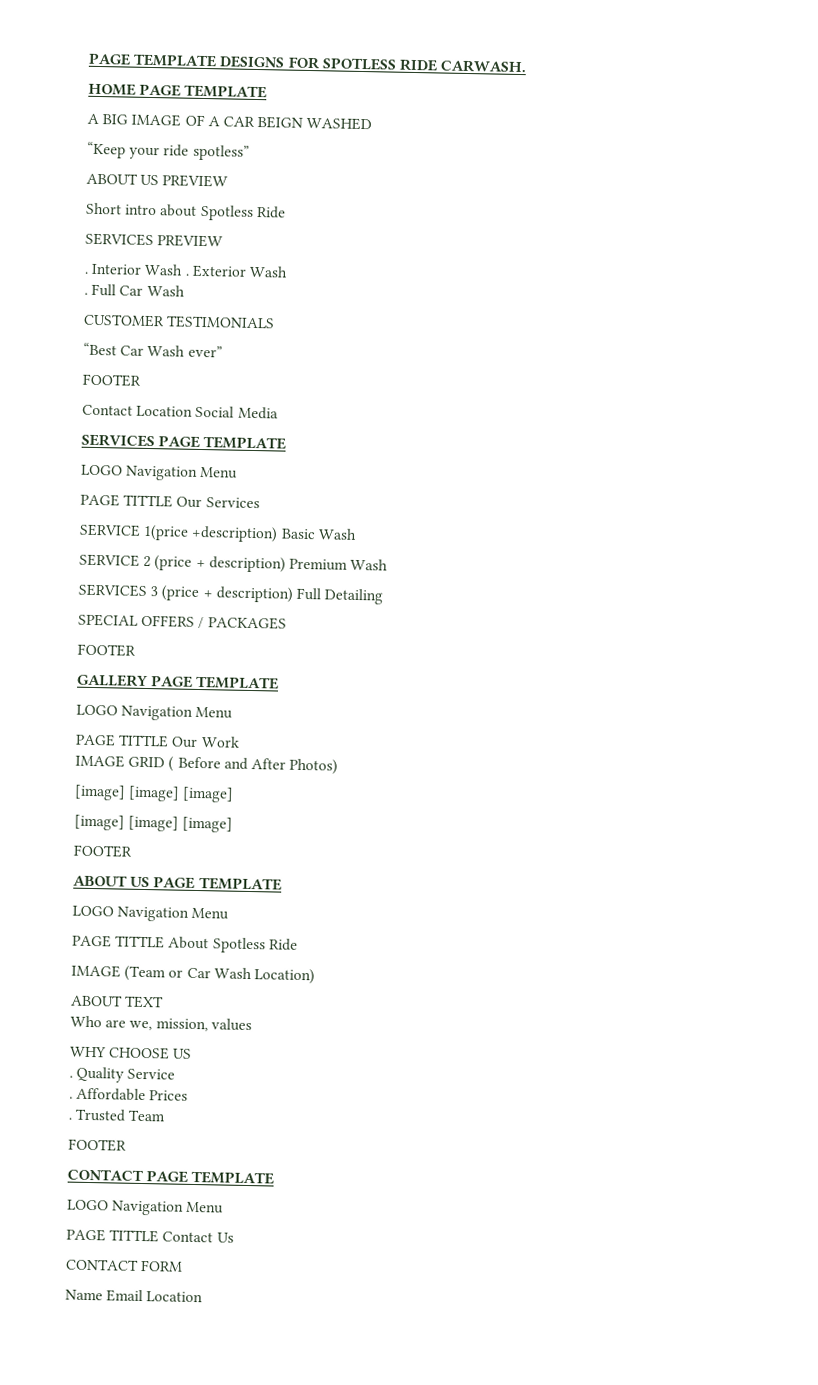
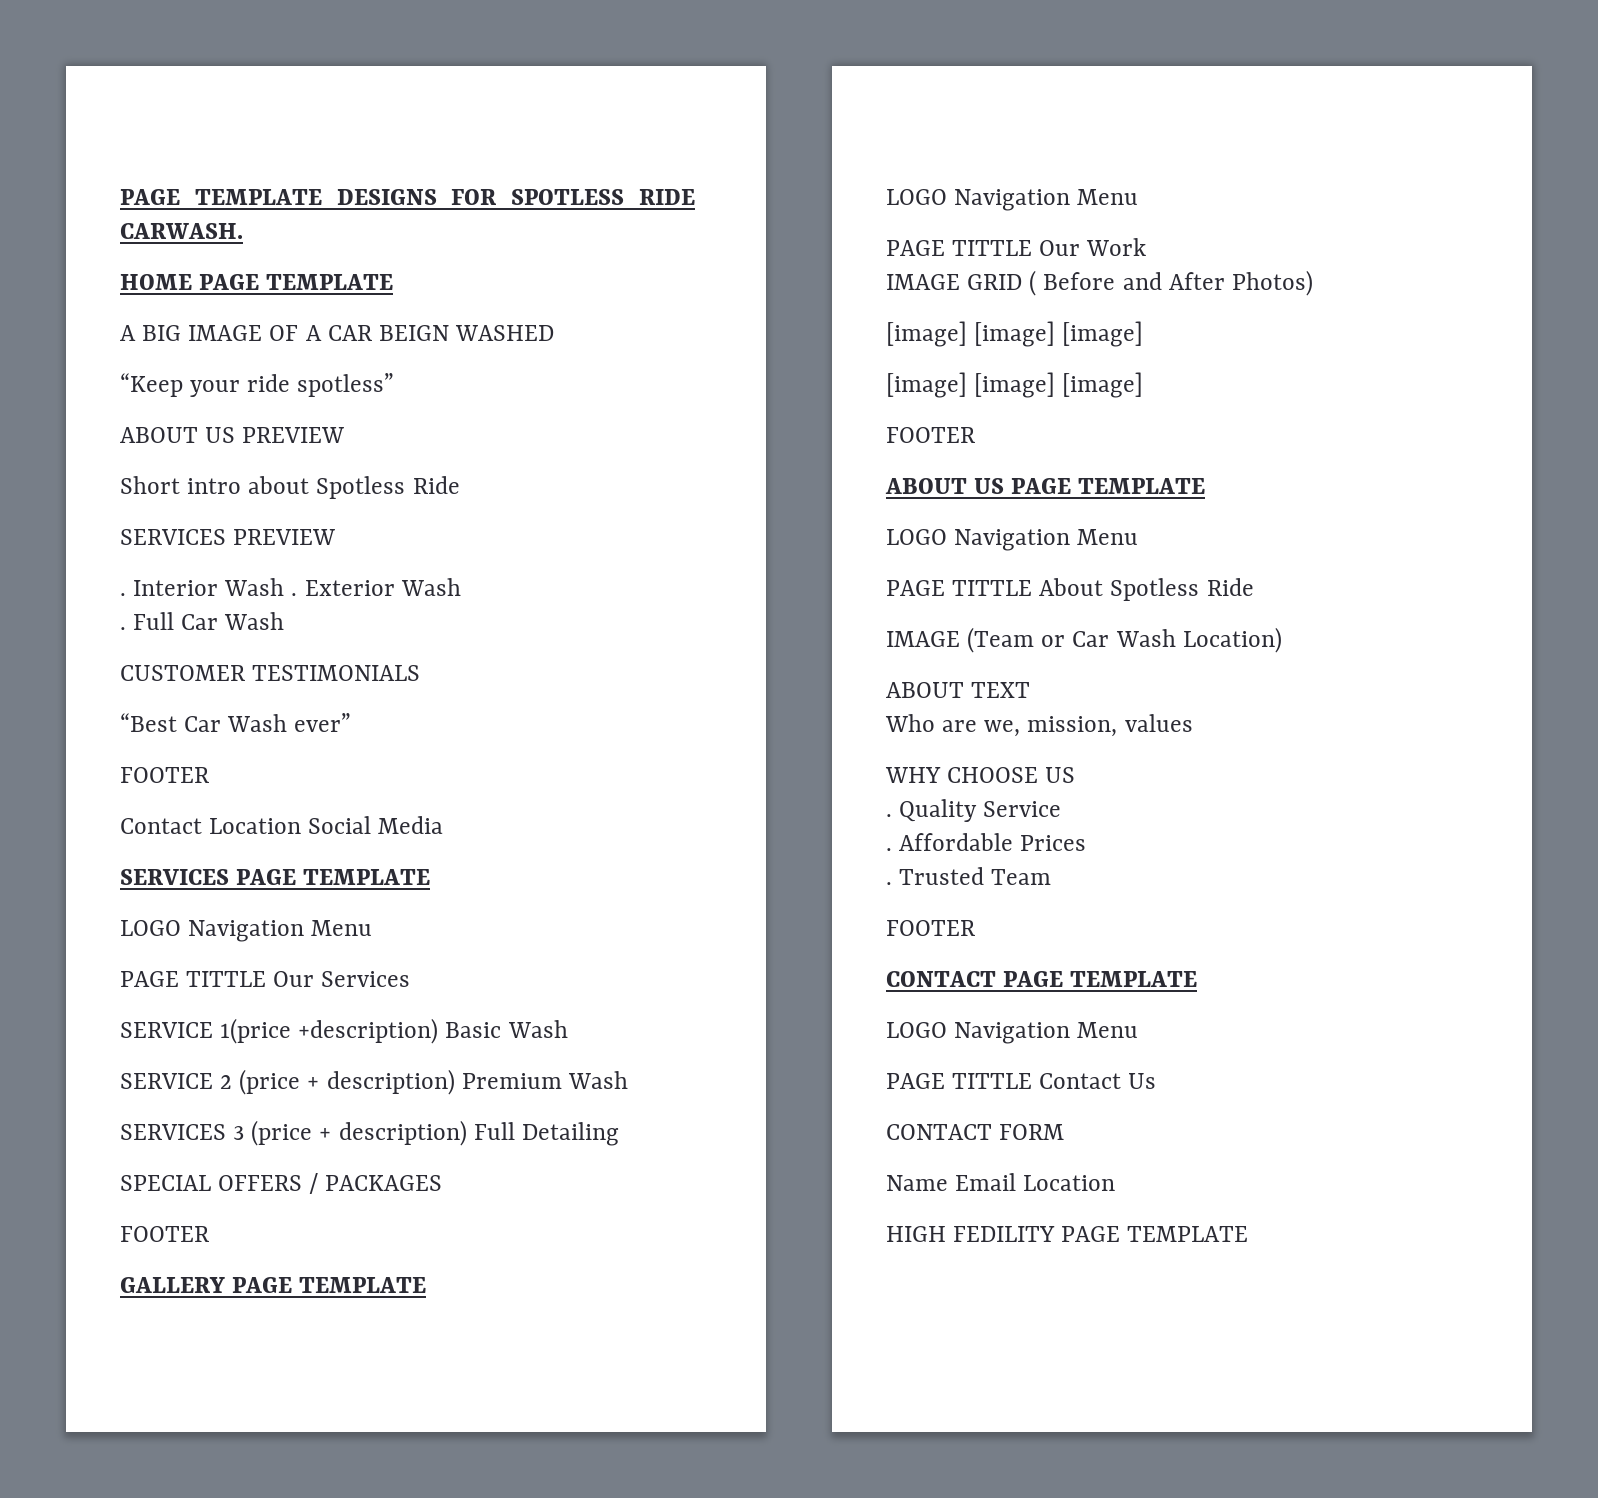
+ HIGH FEDILITY PAGE TEMPLATE

